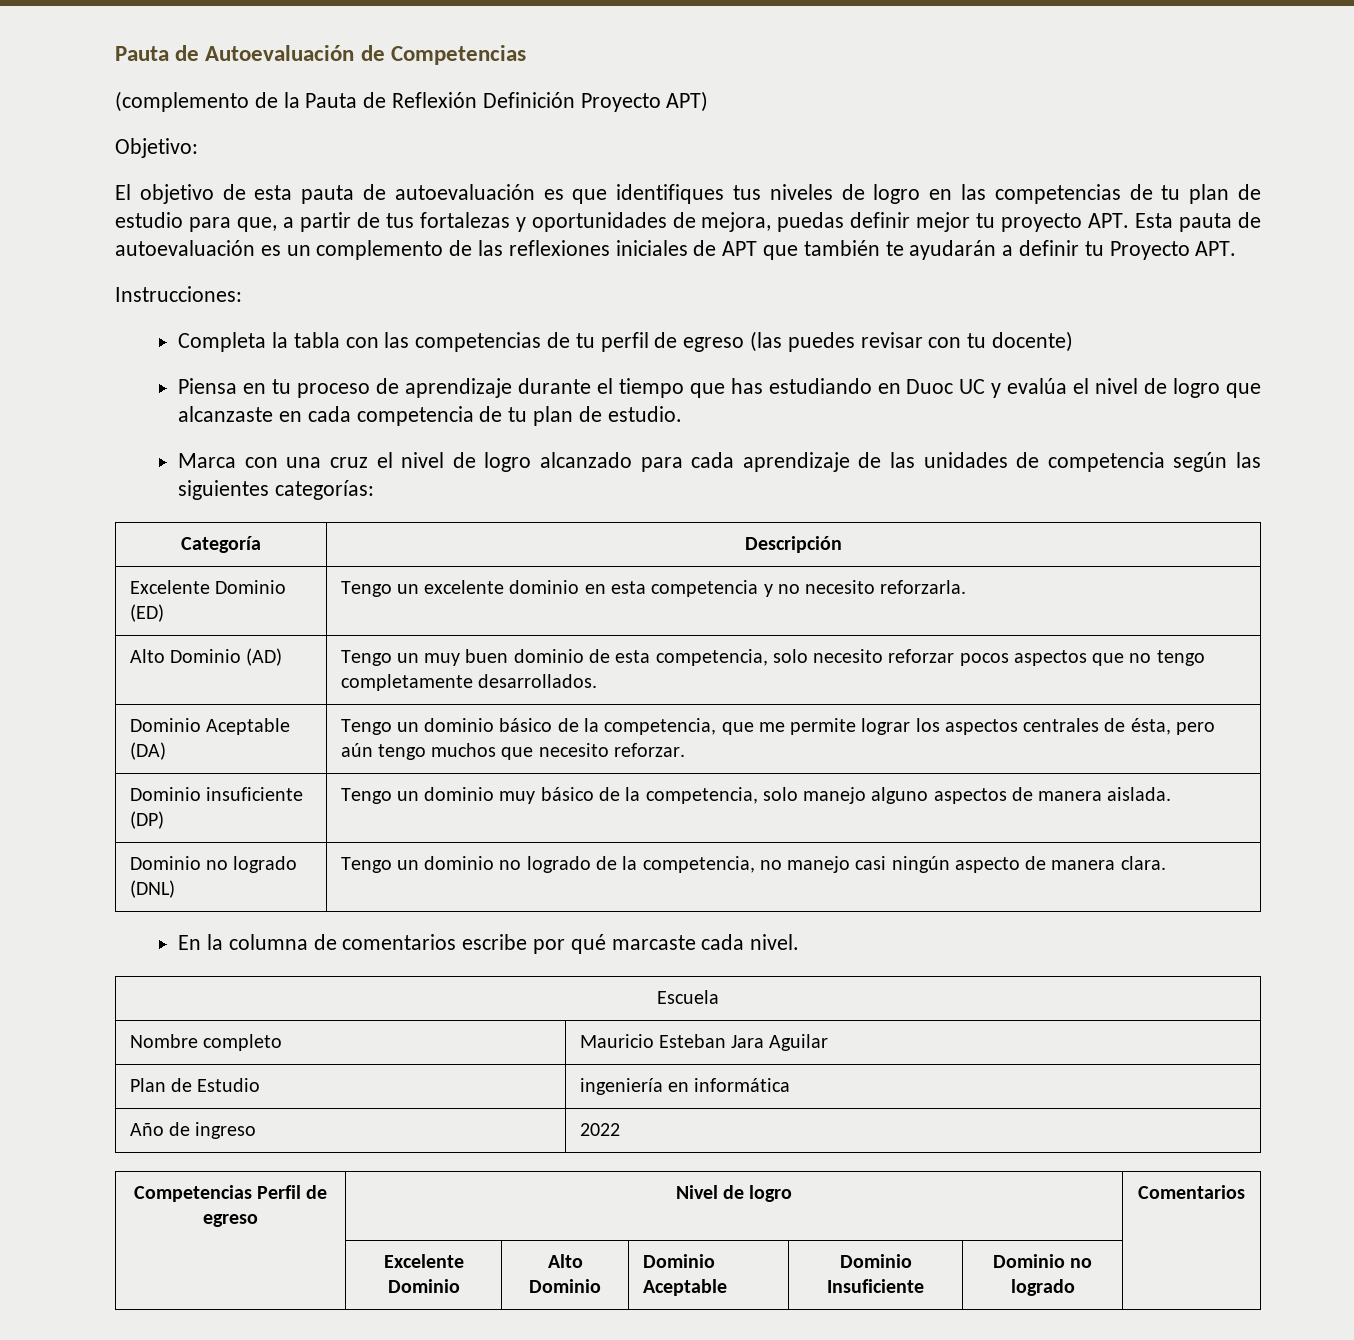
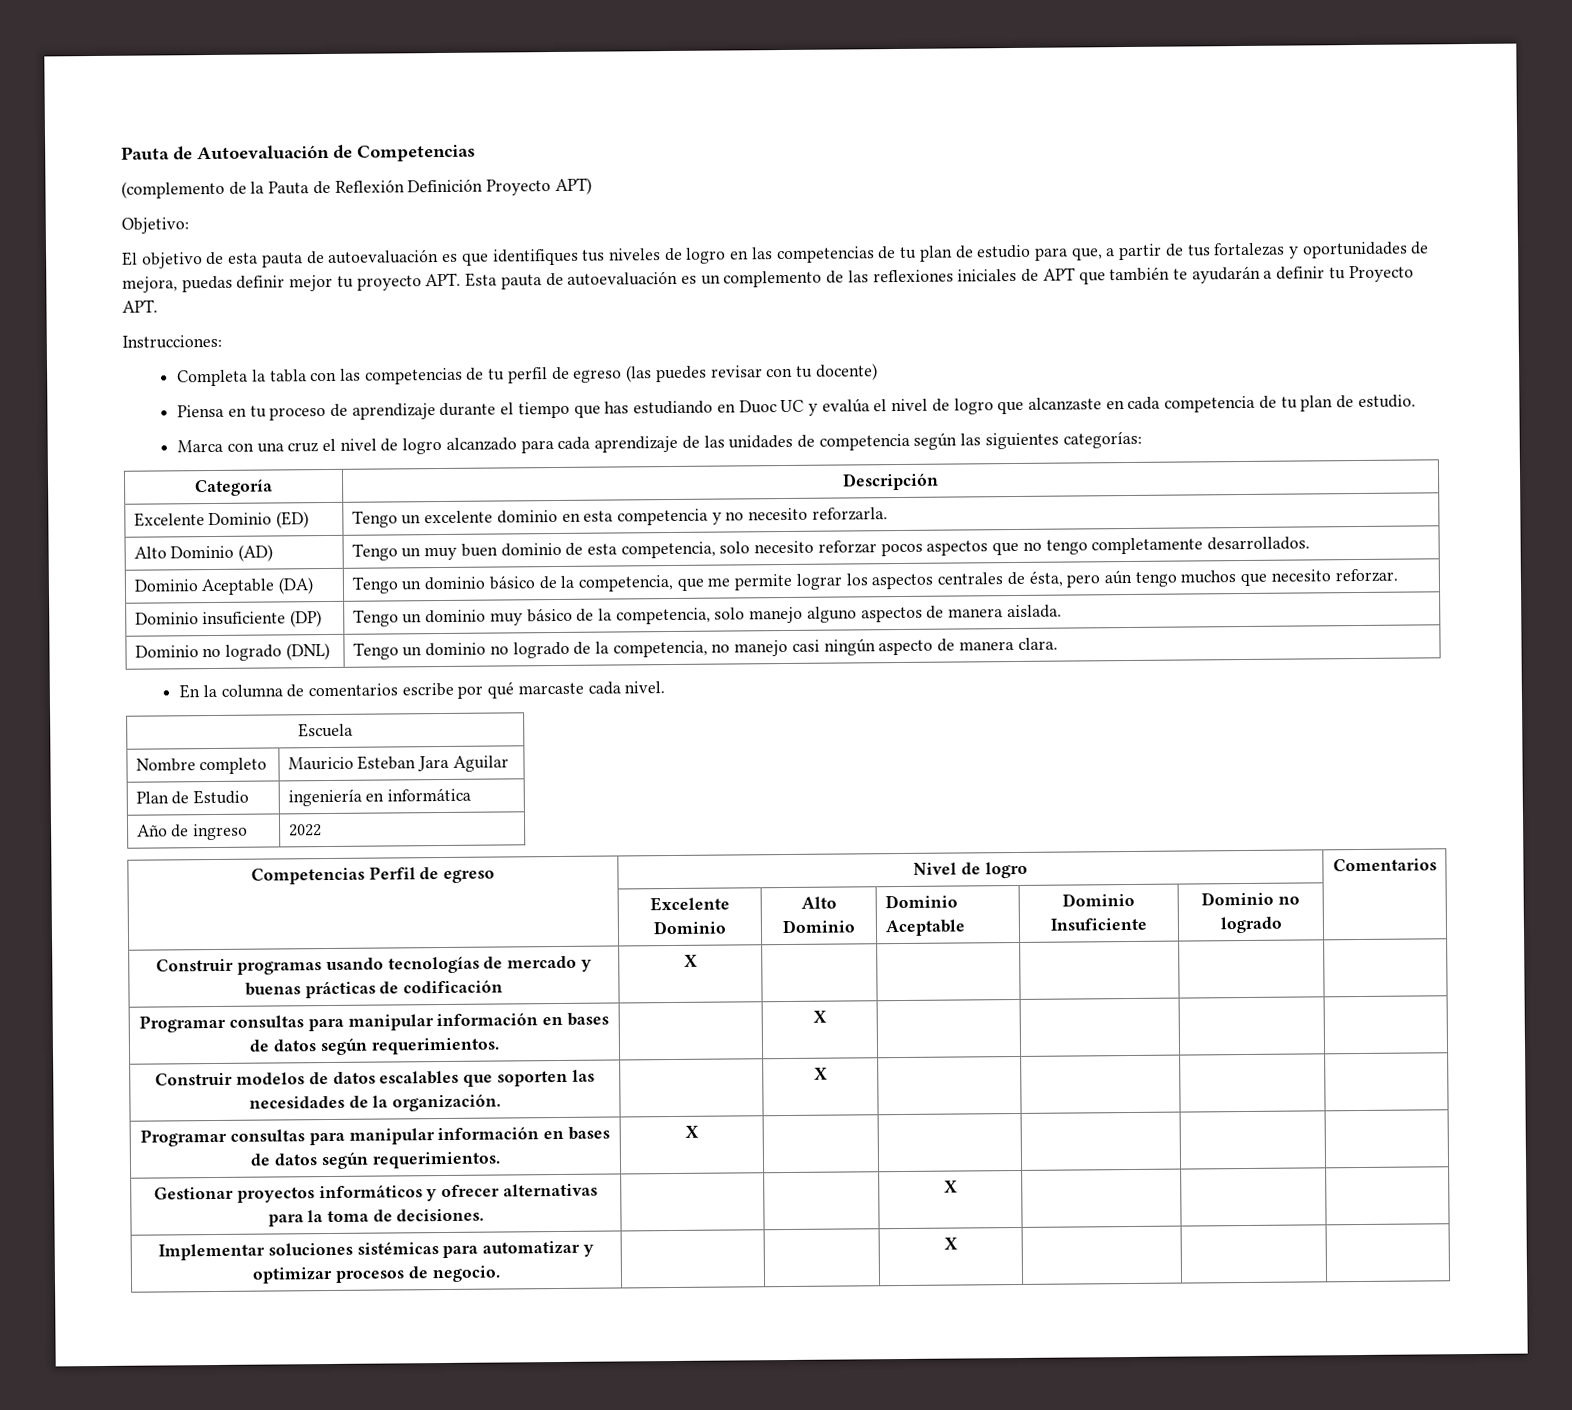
+ Construir programas usando tecnologías de mercado y buenas prácticas de codificación | X | | | | |
+ Programar consultas para manipular información en bases de datos según requerimientos. | | X | | | |
+ Construir modelos de datos escalables que soporten las necesidades de la organización. | | X | | | |
+ Programar consultas para manipular información en bases de datos según requerimientos. | X | | | | |
+ Gestionar proyectos informáticos y ofrecer alternativas para la toma de decisiones. | | | X | | |
+ Implementar soluciones sistémicas para automatizar y optimizar procesos de negocio. | | | X | | |

